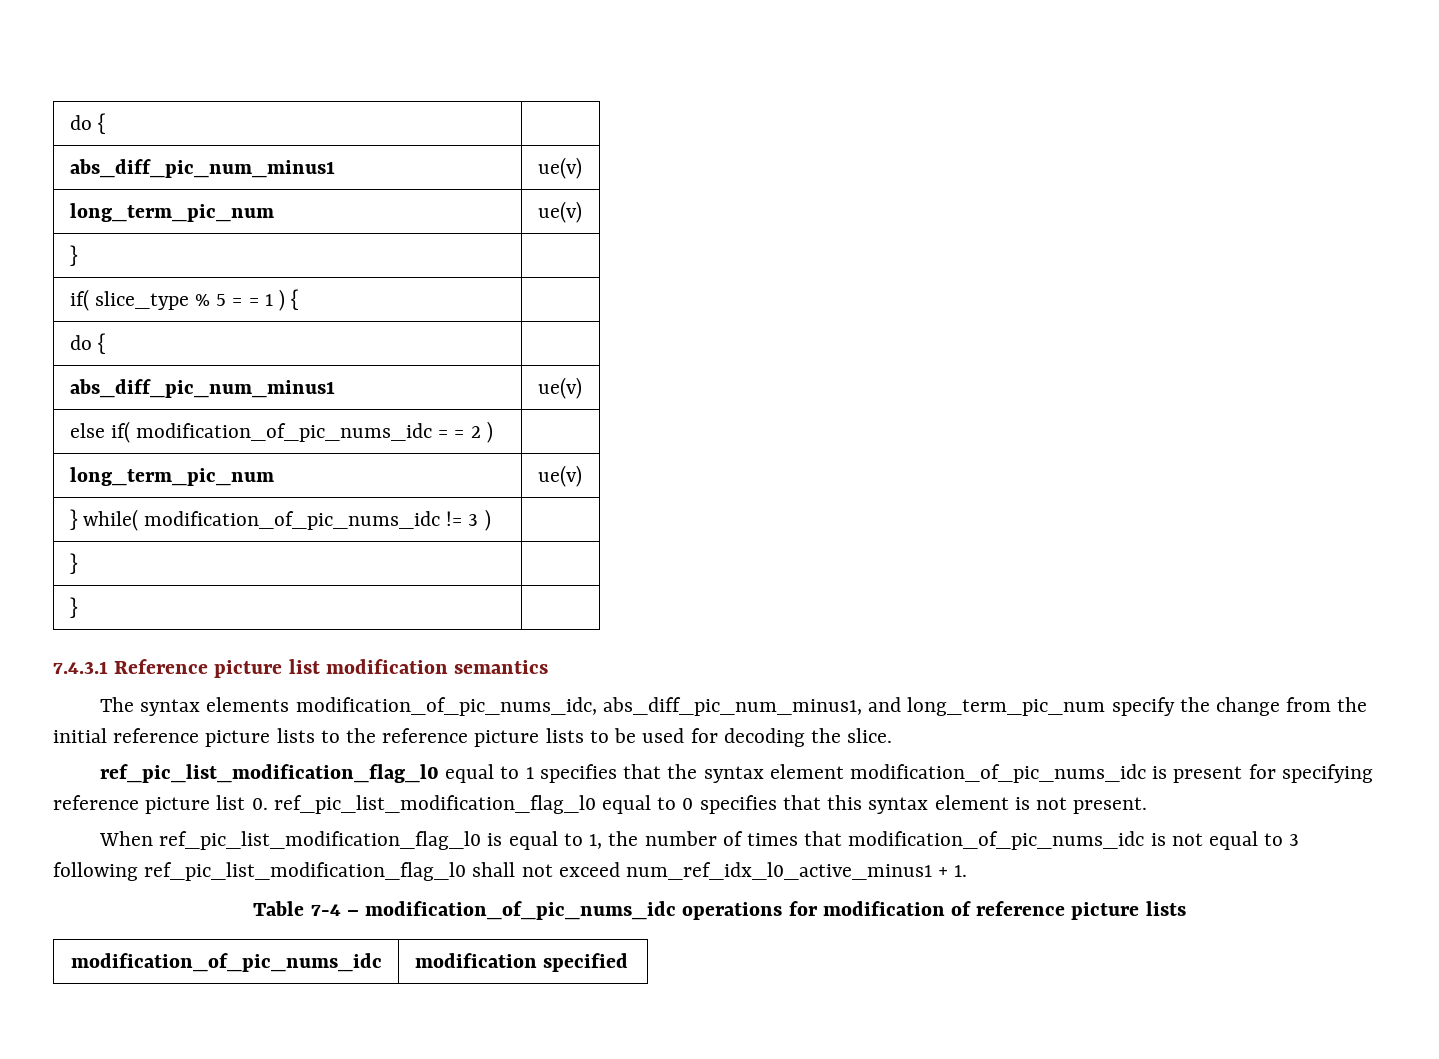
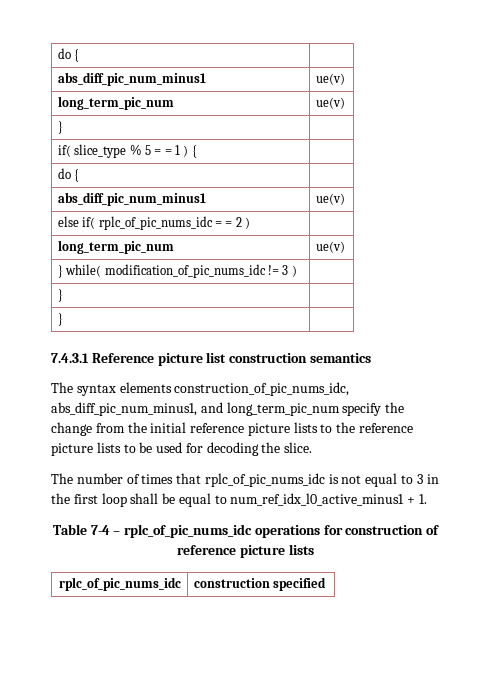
- else if( modification_of_pic_nums_idc = = 2 ) |
+ else if( rplc_of_pic_nums_idc = = 2 ) |
- 7.4.3.1 Reference picture list modification semantics
+ 7.4.3.1 Reference picture list construction semantics
- The syntax elements modification_of_pic_nums_idc, abs_diff_pic_num_minus1, and long_term_pic_num specify the change from the initial reference picture lists to the reference picture lists to be used for decoding the slice.
+ The syntax elements construction_of_pic_nums_idc, abs_diff_pic_num_minus1, and long_term_pic_num specify the change from the initial reference picture lists to the reference picture lists to be used for decoding the slice.
- ref_pic_list_modification_flag_l0 equal to 1 specifies that the syntax element modification_of_pic_nums_idc is present for specifying reference picture list 0. ref_pic_list_modification_flag_l0 equal to 0 specifies that this syntax element is not present.
- When ref_pic_list_modification_flag_l0 is equal to 1, the number of times that modification_of_pic_nums_idc is not equal to 3 following ref_pic_list_modification_flag_l0 shall not exceed num_ref_idx_l0_active_minus1 + 1.
+ The number of times that rplc_of_pic_nums_idc is not equal to 3 in the first loop shall be equal to num_ref_idx_l0_active_minus1 + 1.
- Table 7-4 – modification_of_pic_nums_idc operations for modification of reference picture lists
+ Table 7-4 – rplc_of_pic_nums_idc operations for construction of reference picture lists
- modification_of_pic_nums_idc | modification specified
+ rplc_of_pic_nums_idc | construction specified

